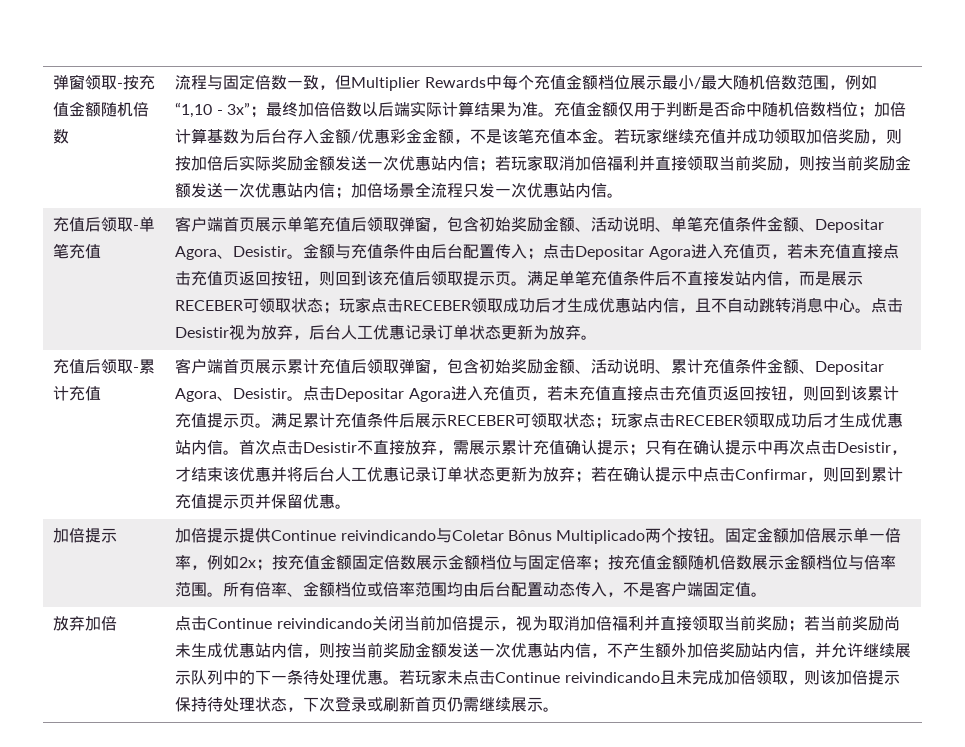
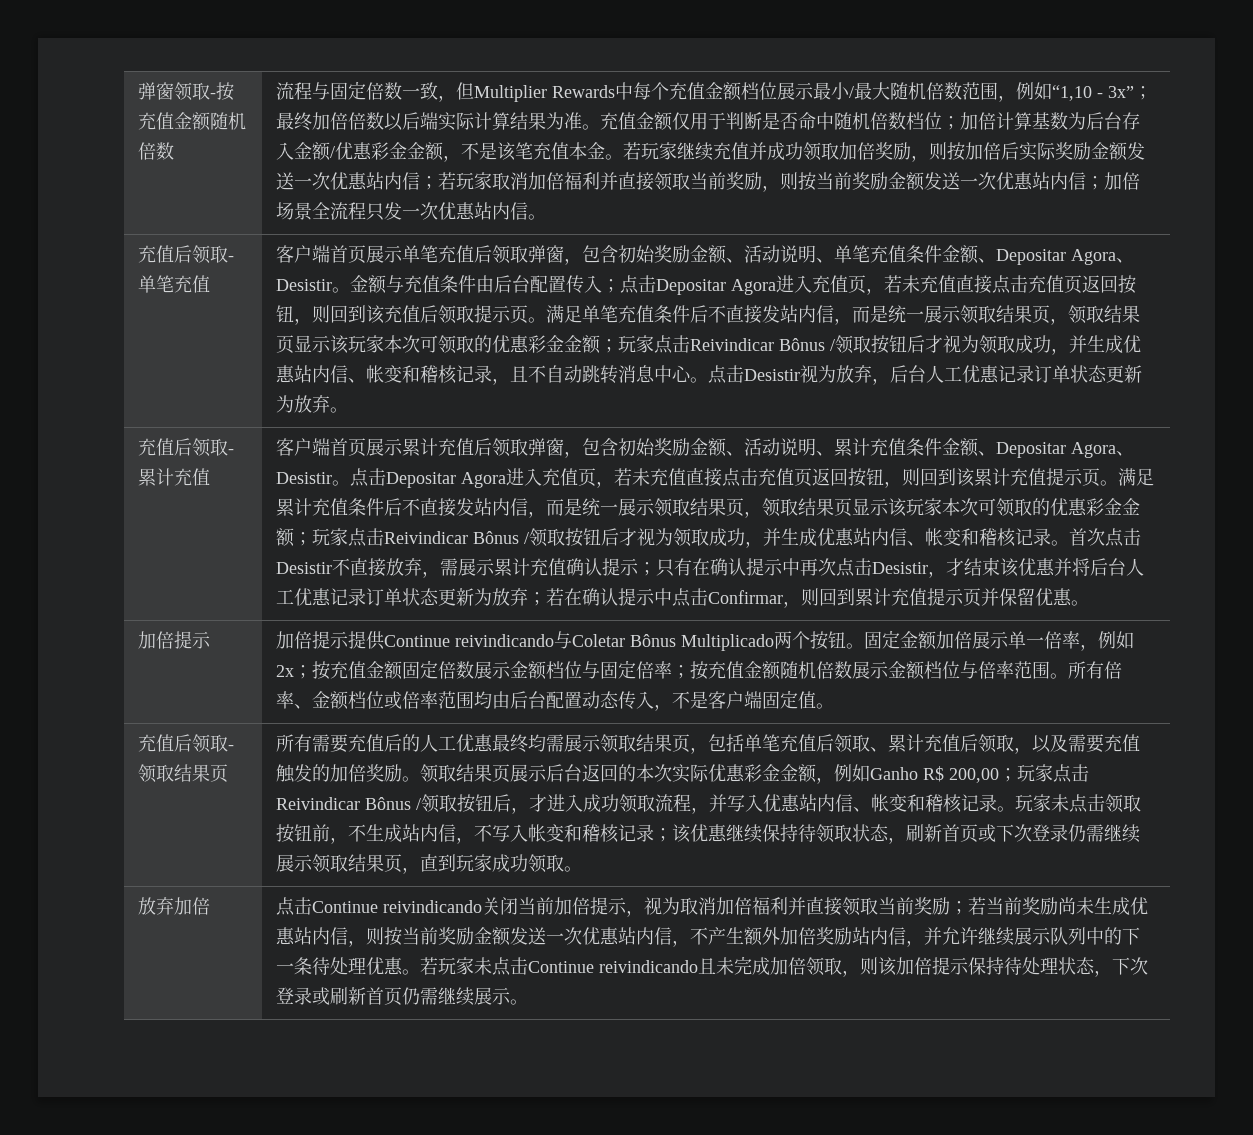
- 满足单笔充值条件后不直接发站内信，而是展示RECEBER可领取状态；玩家点击RECEBER领取成功后才生成优惠站内信，且不自动跳转消息中心。
+ 满足单笔充值条件后不直接发站内信，而是统一展示领取结果页，领取结果页显示该玩家本次可领取的优惠彩金金额；玩家点击Reivindicar Bônus /领取按钮后才视为领取成功，并生成优惠站内信、帐变和稽核记录，且不自动跳转消息中心。
- 满足累计充值条件后展示RECEBER可领取状态；玩家点击RECEBER领取成功后才生成优惠站内信。
+ 满足累计充值条件后不直接发站内信，而是统一展示领取结果页，领取结果页显示该玩家本次可领取的优惠彩金金额；玩家点击Reivindicar Bônus /领取按钮后才视为领取成功，并生成优惠站内信、帐变和稽核记录。
+ 充值后领取-领取结果页 | 所有需要充值后的人工优惠最终均需展示领取结果页，包括单笔充值后领取、累计充值后领取，以及需要充值触发的加倍奖励。领取结果页展示后台返回的本次实际优惠彩金金额，例如Ganho R$ 200,00；玩家点击Reivindicar Bônus /领取按钮后，才进入成功领取流程，并写入优惠站内信、帐变和稽核记录。玩家未点击领取按钮前，不生成站内信，不写入帐变和稽核记录；该优惠继续保持待领取状态，刷新首页或下次登录仍需继续展示领取结果页，直到玩家成功领取。

